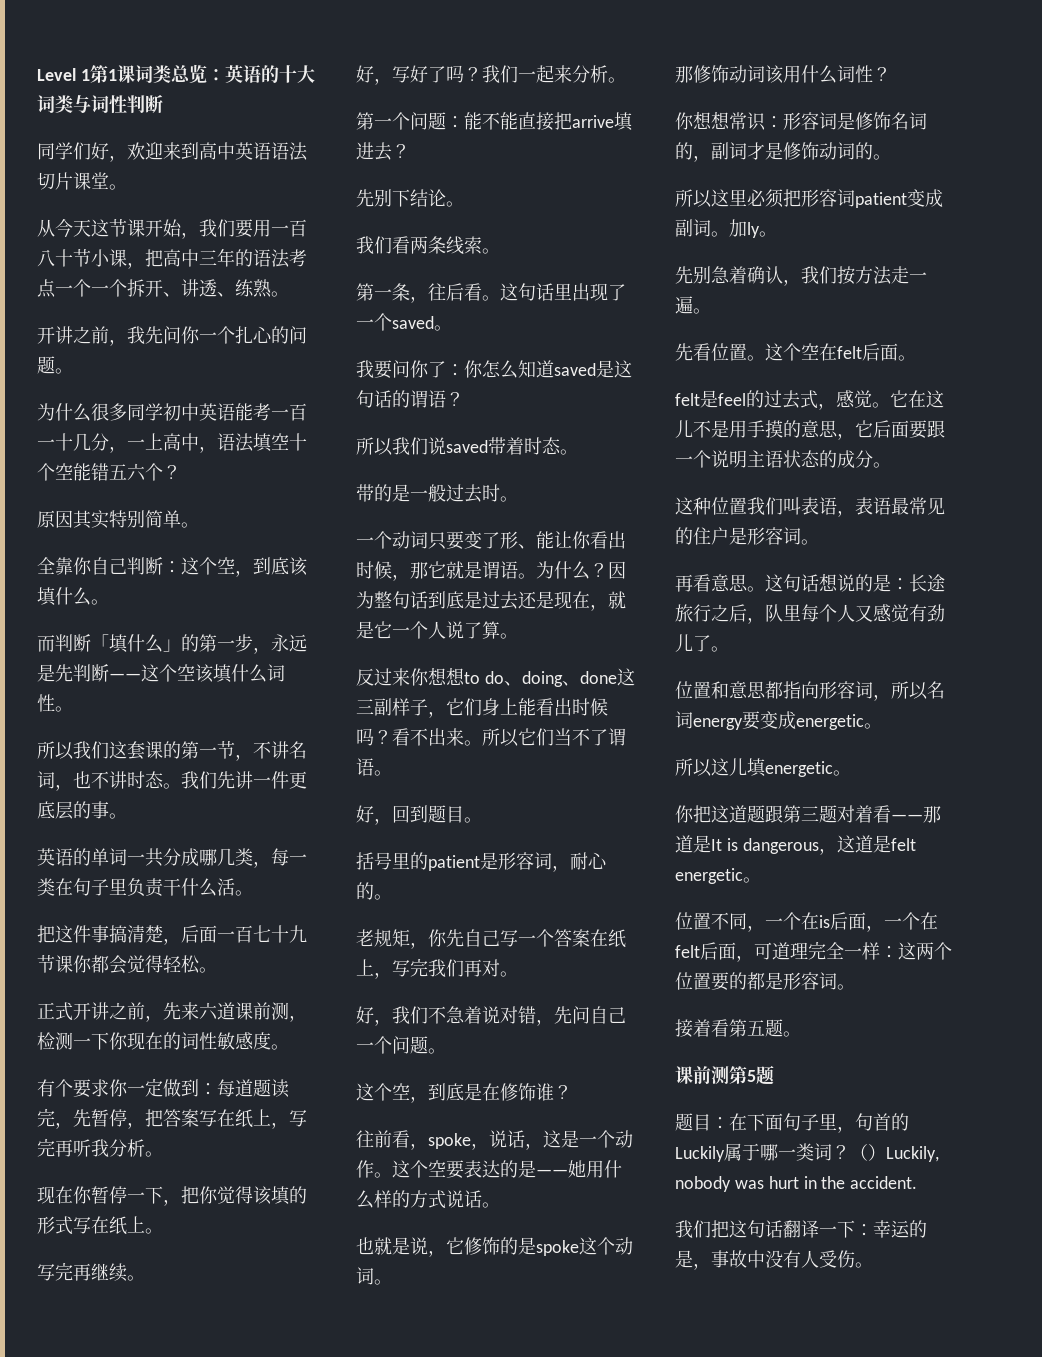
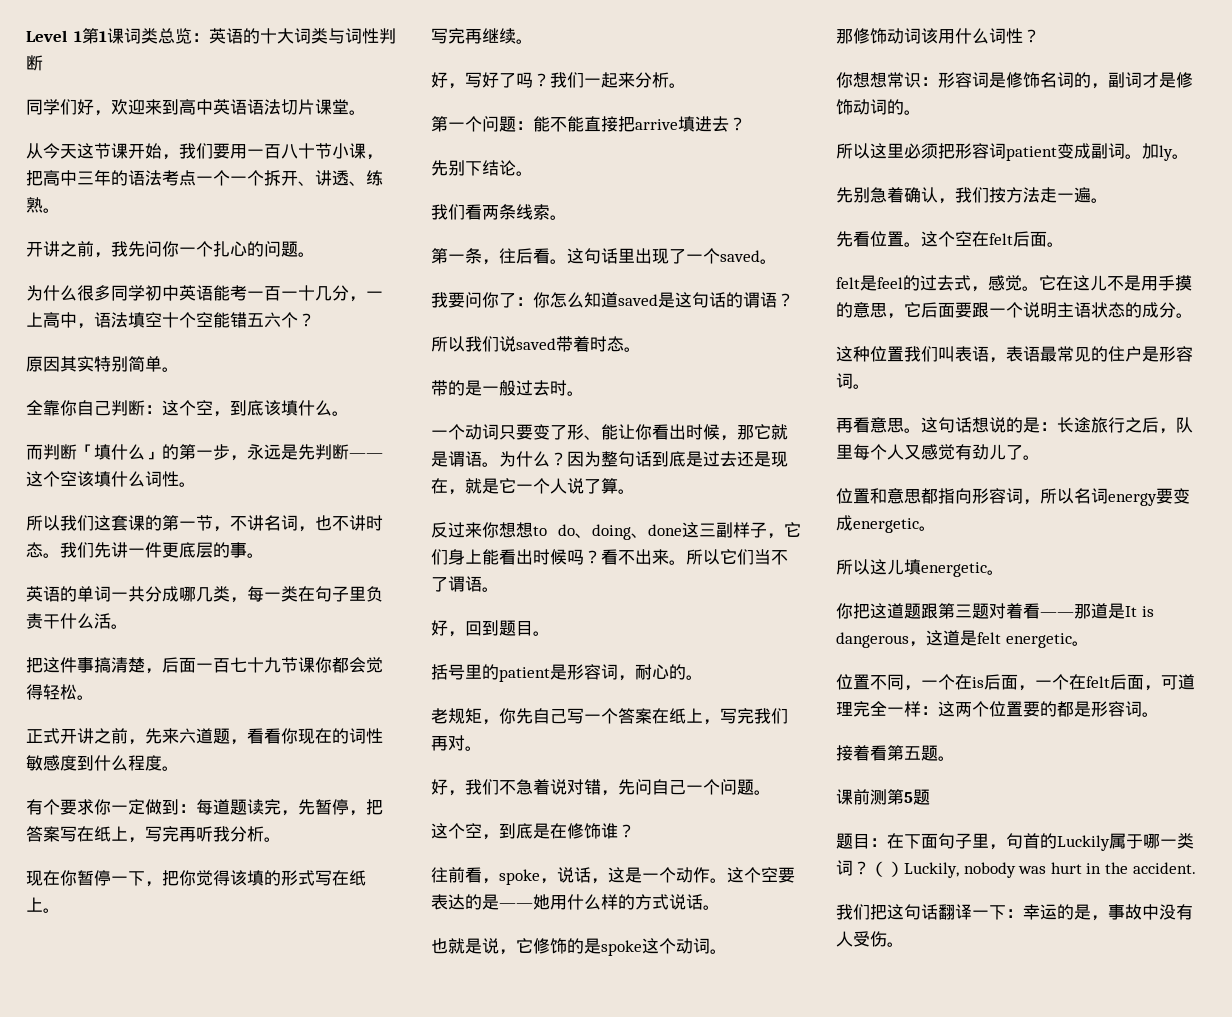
- 正式开讲之前，先来六道课前测，检测一下你现在的词性敏感度。
+ 正式开讲之前，先来六道题，看看你现在的词性敏感度到什么程度。

